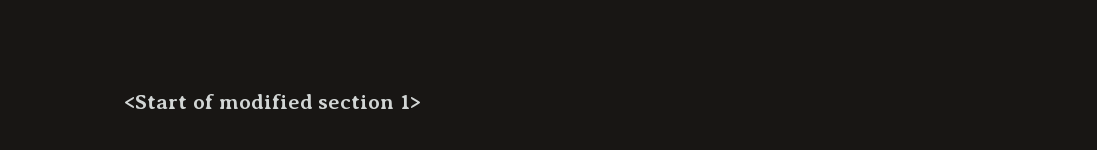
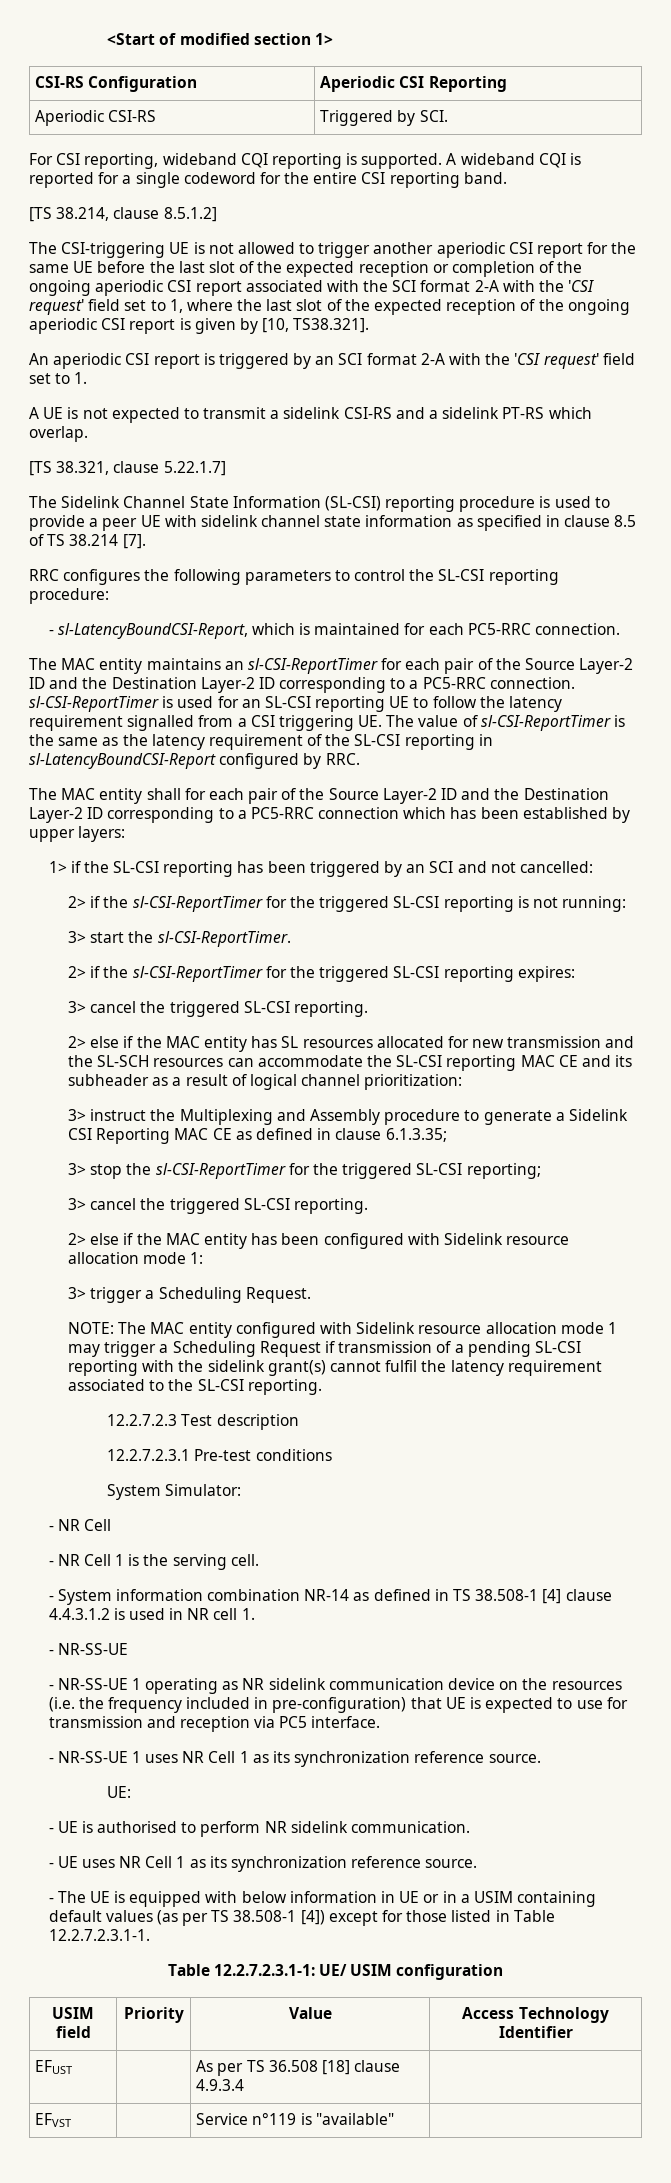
+ CSI-RS Configuration | Aperiodic CSI Reporting
+ Aperiodic CSI-RS | Triggered by SCI.
+ For CSI reporting, wideband CQI reporting is supported. A wideband CQI is reported for a single codeword for the entire CSI reporting band.
+ [TS 38.214, clause 8.5.1.2]
+ The CSI-triggering UE is not allowed to trigger another aperiodic CSI report for the same UE before the last slot of the expected reception or completion of the ongoing aperiodic CSI report associated with the SCI format 2-A with the 'CSI request' field set to 1, where the last slot of the expected reception of the ongoing aperiodic CSI report is given by [10, TS38.321].
+ An aperiodic CSI report is triggered by an SCI format 2-A with the 'CSI request' field set to 1.
+ A UE is not expected to transmit a sidelink CSI-RS and a sidelink PT-RS which overlap.
+ [TS 38.321, clause 5.22.1.7]
+ The Sidelink Channel State Information (SL-CSI) reporting procedure is used to provide a peer UE with sidelink channel state information as specified in clause 8.5 of TS 38.214 [7].
+ RRC configures the following parameters to control the SL-CSI reporting procedure:
+ - sl-LatencyBoundCSI-Report, which is maintained for each PC5-RRC connection.
+ The MAC entity maintains an sl-CSI-ReportTimer for each pair of the Source Layer-2 ID and the Destination Layer-2 ID corresponding to a PC5-RRC connection. sl-CSI-ReportTimer is used for an SL-CSI reporting UE to follow the latency requirement signalled from a CSI triggering UE. The value of sl-CSI-ReportTimer is the same as the latency requirement of the SL-CSI reporting in sl-LatencyBoundCSI-Report configured by RRC.
+ The MAC entity shall for each pair of the Source Layer-2 ID and the Destination Layer-2 ID corresponding to a PC5-RRC connection which has been established by upper layers:
+ 1> if the SL-CSI reporting has been triggered by an SCI and not cancelled:
+ 2> if the sl-CSI-ReportTimer for the triggered SL-CSI reporting is not running:
+ 3> start the sl-CSI-ReportTimer.
+ 2> if the sl-CSI-ReportTimer for the triggered SL-CSI reporting expires:
+ 3> cancel the triggered SL-CSI reporting.
+ 2> else if the MAC entity has SL resources allocated for new transmission and the SL-SCH resources can accommodate the SL-CSI reporting MAC CE and its subheader as a result of logical channel prioritization:
+ 3> instruct the Multiplexing and Assembly procedure to generate a Sidelink CSI Reporting MAC CE as defined in clause 6.1.3.35;
+ 3> stop the sl-CSI-ReportTimer for the triggered SL-CSI reporting;
+ 3> cancel the triggered SL-CSI reporting.
+ 2> else if the MAC entity has been configured with Sidelink resource allocation mode 1:
+ 3> trigger a Scheduling Request.
+ NOTE: The MAC entity configured with Sidelink resource allocation mode 1 may trigger a Scheduling Request if transmission of a pending SL-CSI reporting with the sidelink grant(s) cannot fulfil the latency requirement associated to the SL-CSI reporting.
+ 12.2.7.2.3 Test description
+ 12.2.7.2.3.1 Pre-test conditions
+ System Simulator:
+ - NR Cell
+ - NR Cell 1 is the serving cell.
+ - System information combination NR-14 as defined in TS 38.508-1 [4] clause 4.4.3.1.2 is used in NR cell 1.
+ - NR-SS-UE
+ - NR-SS-UE 1 operating as NR sidelink communication device on the resources (i.e. the frequency included in pre-configuration) that UE is expected to use for transmission and reception via PC5 interface.
+ - NR-SS-UE 1 uses NR Cell 1 as its synchronization reference source.
+ UE:
+ - UE is authorised to perform NR sidelink communication.
+ - UE uses NR Cell 1 as its synchronization reference source.
+ - The UE is equipped with below information in UE or in a USIM containing default values (as per TS 38.508-1 [4]) except for those listed in Table 12.2.7.2.3.1-1.
+ Table 12.2.7.2.3.1-1: UE/ USIM configuration
+ USIM field | Priority | Value | Access Technology Identifier
+ EFUST | | As per TS 36.508 [18] clause 4.9.3.4 |
+ EFVST | | Service n°119 is "available" |

